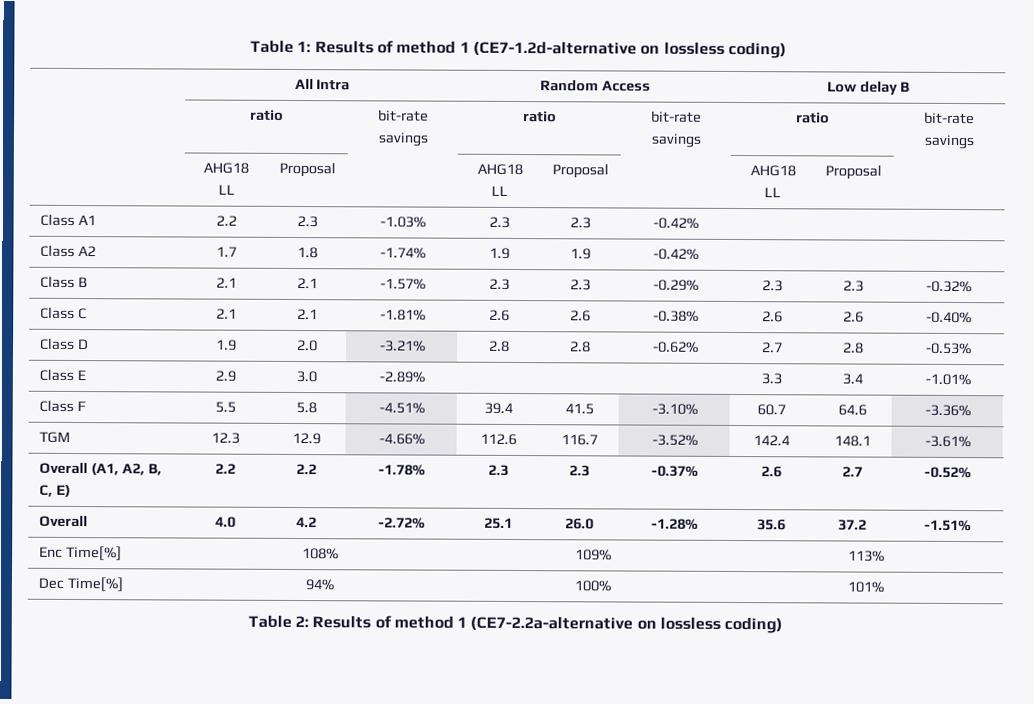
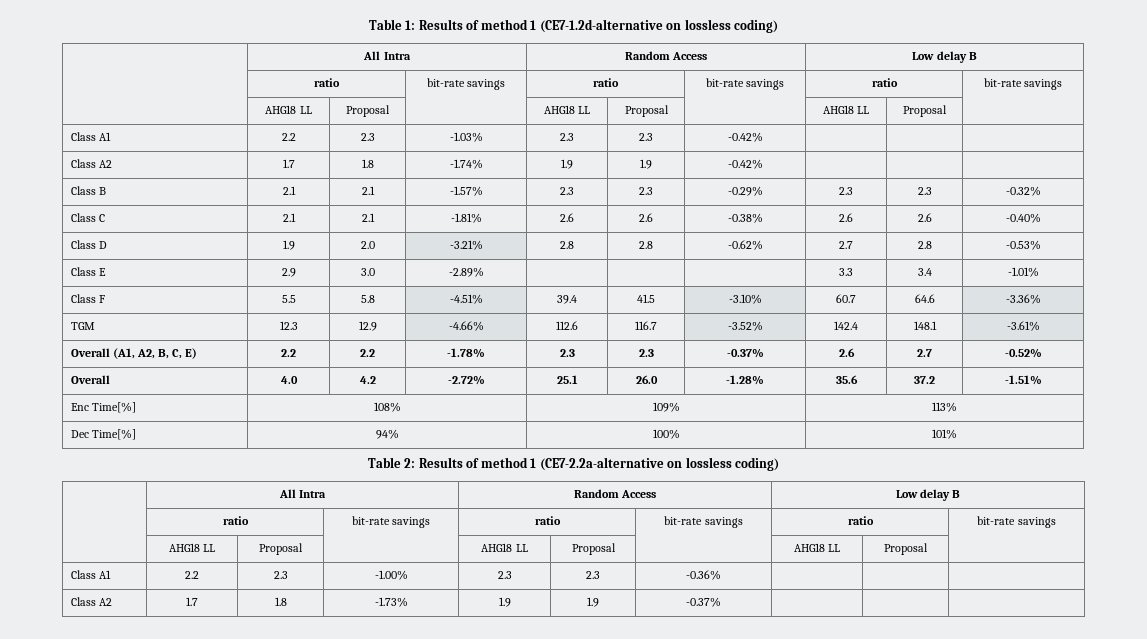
  Table 2: Results of method 1 (CE7-2.2a-alternative on lossless coding)
+ | All Intra | Random Access | Low delay B
+ | ratio | bit-rate savings | ratio | bit-rate savings | ratio | bit-rate savings
+ | AHG18 LL | Proposal | | AHG18 LL | Proposal | | AHG18 LL | Proposal |
+ Class A1 | 2.2 | 2.3 | -1.00% | 2.3 | 2.3 | -0.36% | | |
+ Class A2 | 1.7 | 1.8 | -1.73% | 1.9 | 1.9 | -0.37% | | |

